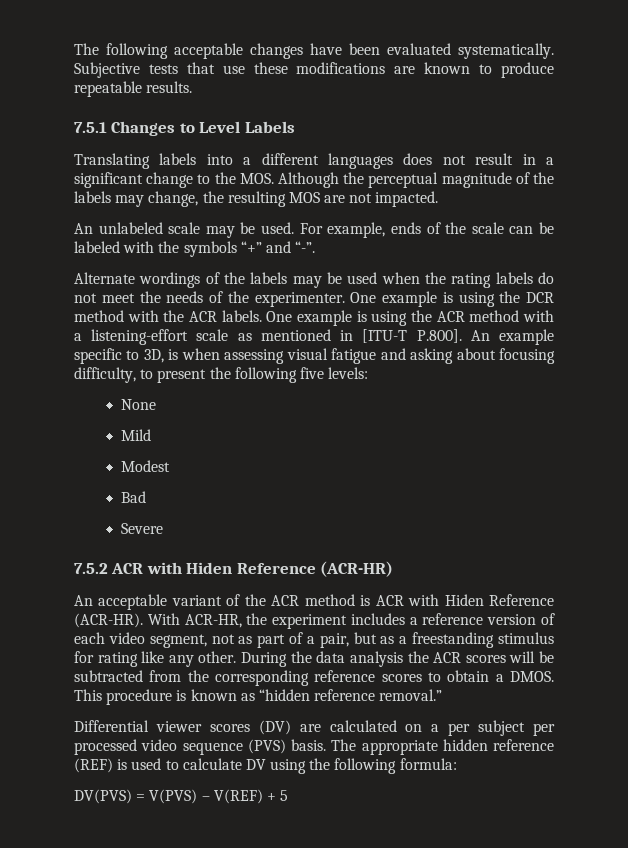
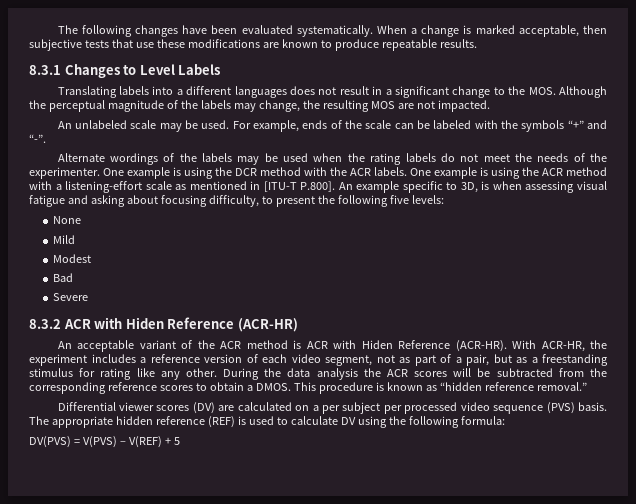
- The following acceptable changes have been evaluated systematically.
+ The following changes have been evaluated systematically.
- Subjective tests that use these modifications are known to produce repeatable results.
+ When a change is marked acceptable, then subjective tests that use these modifications are known to produce repeatable results.
- 7.5.1 Changes to Level Labels
+ 8.3.1 Changes to Level Labels
- 7.5.2 ACR with Hiden Reference (ACR-HR)
+ 8.3.2 ACR with Hiden Reference (ACR-HR)

